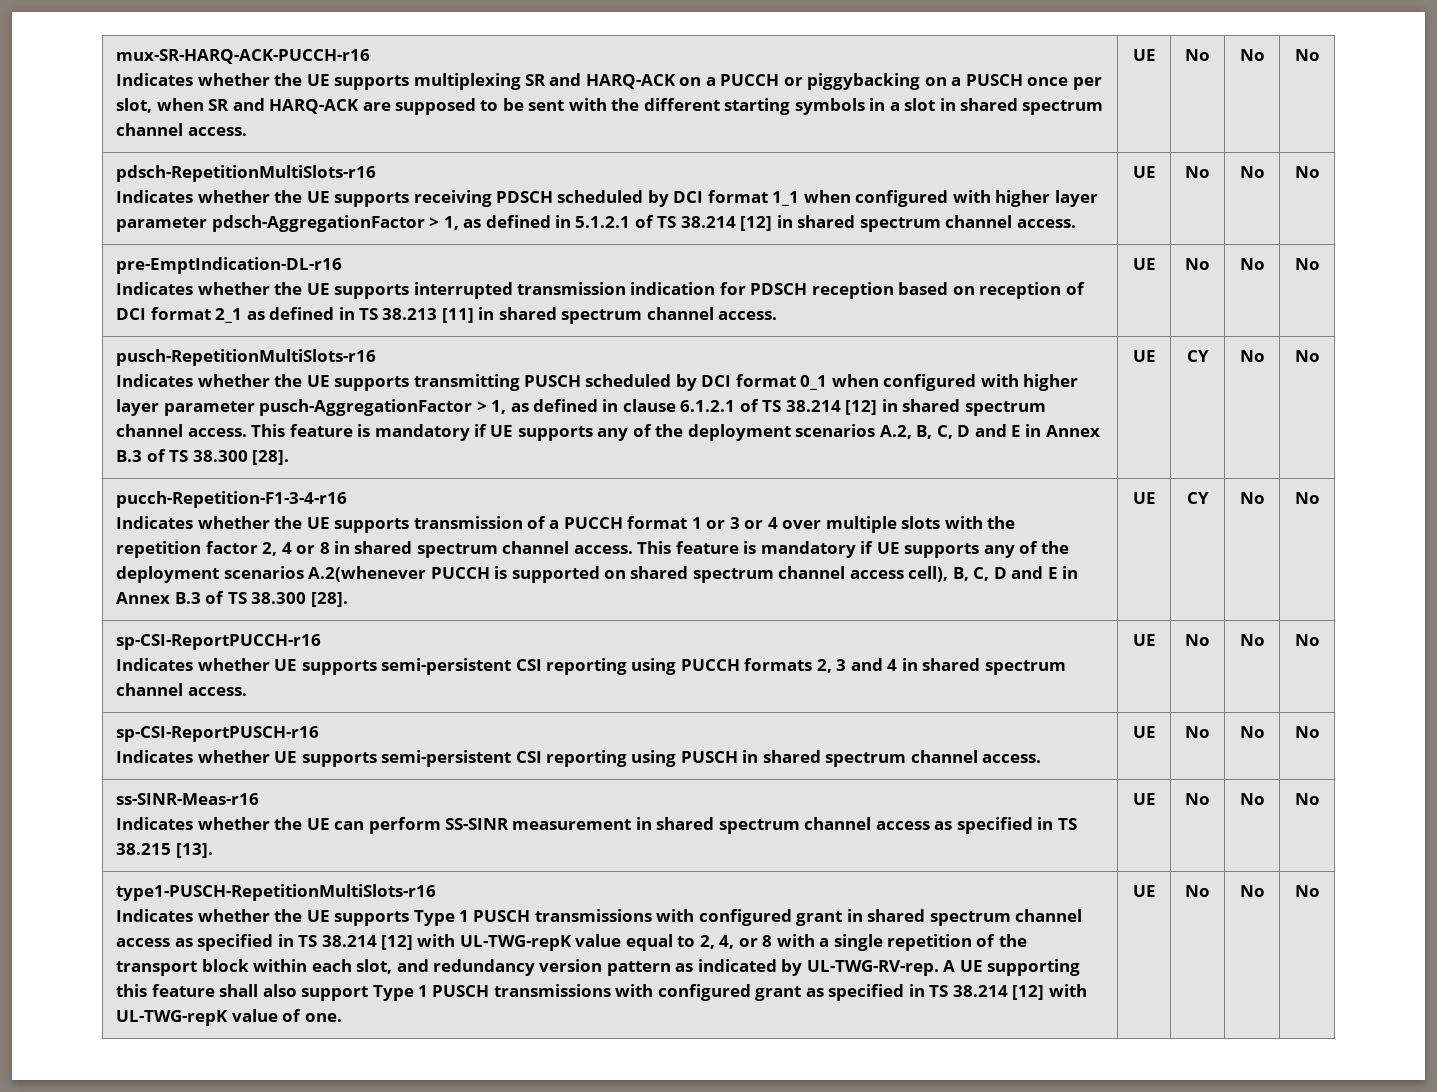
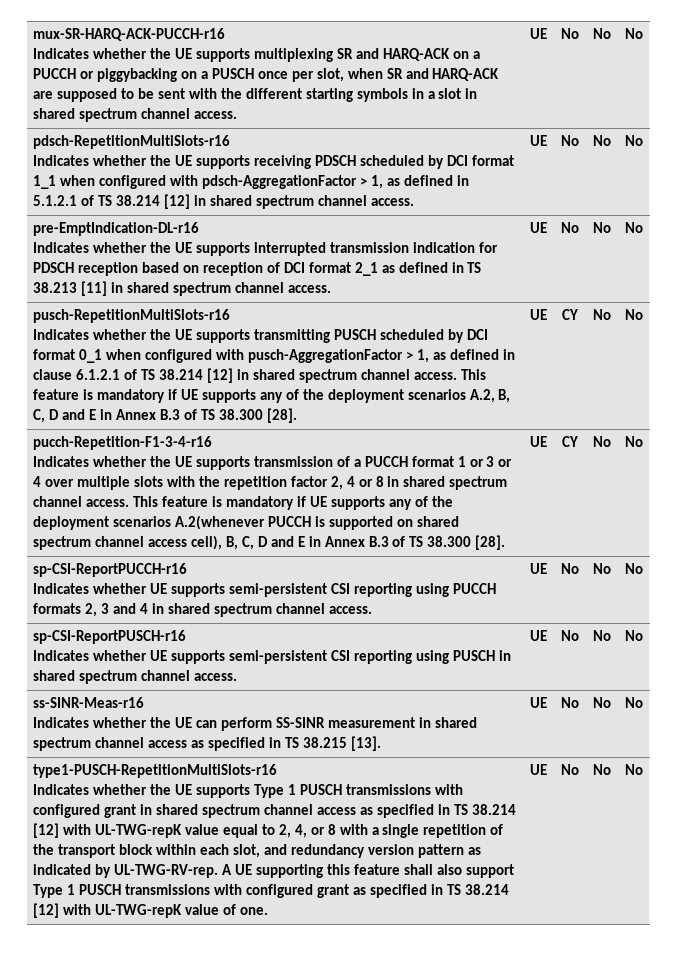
  pdsch-RepetitionMultiSlots-r16
- Indicates whether the UE supports receiving PDSCH scheduled by DCI format 1_1 when configured with higher layer parameter pdsch-AggregationFactor > 1, as defined in 5.1.2.1 of TS 38.214 [12] in shared spectrum channel access. | UE | No | No | No
+ Indicates whether the UE supports receiving PDSCH scheduled by DCI format 1_1 when configured with pdsch-AggregationFactor > 1, as defined in 5.1.2.1 of TS 38.214 [12] in shared spectrum channel access. | UE | No | No | No
- Indicates whether the UE supports transmitting PUSCH scheduled by DCI format 0_1 when configured with higher layer parameter pusch-AggregationFactor > 1, as defined in clause 6.1.2.1 of TS 38.214 [12] in shared spectrum channel access.
+ Indicates whether the UE supports transmitting PUSCH scheduled by DCI format 0_1 when configured with pusch-AggregationFactor > 1, as defined in clause 6.1.2.1 of TS 38.214 [12] in shared spectrum channel access.

